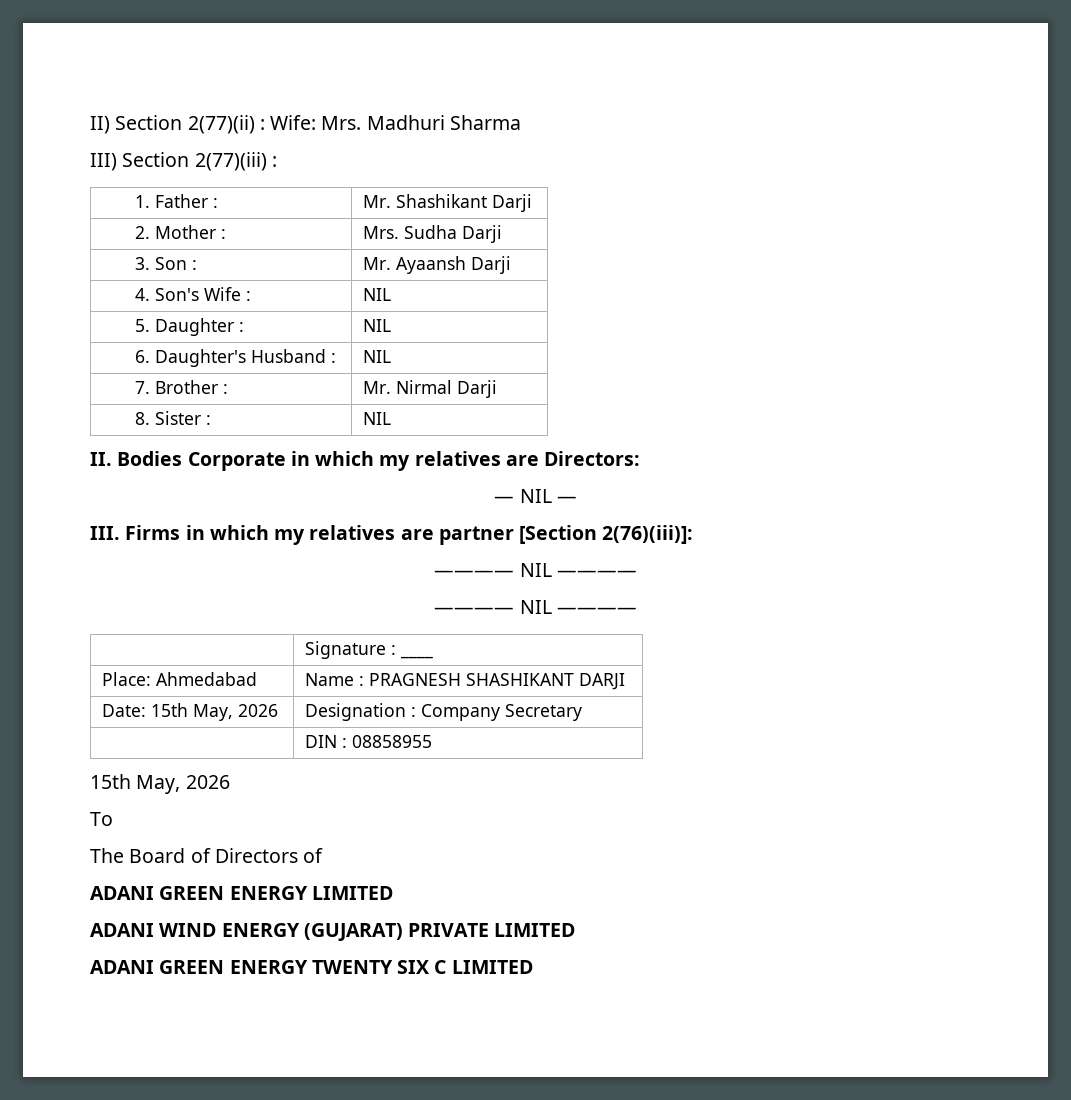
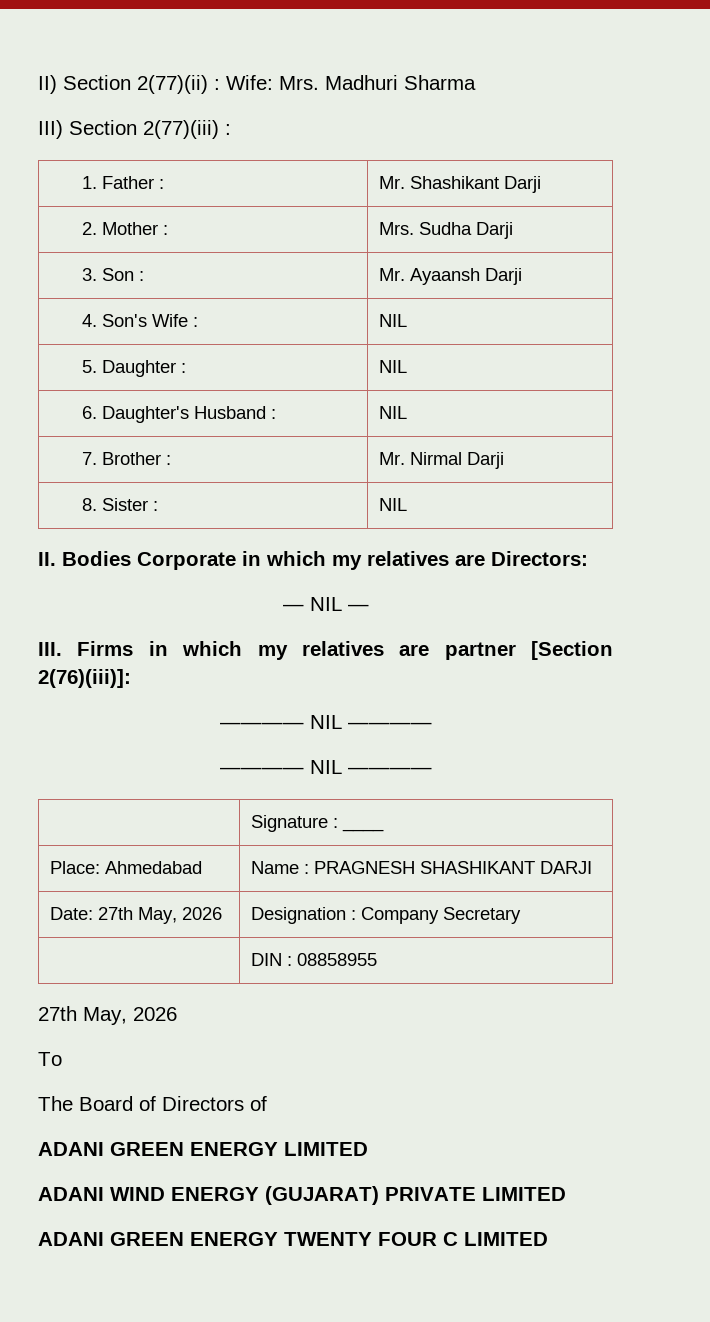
- Date: 15th May, 2026 | Designation : Company Secretary
+ Date: 27th May, 2026 | Designation : Company Secretary
  | DIN : 08858955
- 15th May, 2026
+ 27th May, 2026
- ADANI GREEN ENERGY TWENTY SIX C LIMITED
+ ADANI GREEN ENERGY TWENTY FOUR C LIMITED

